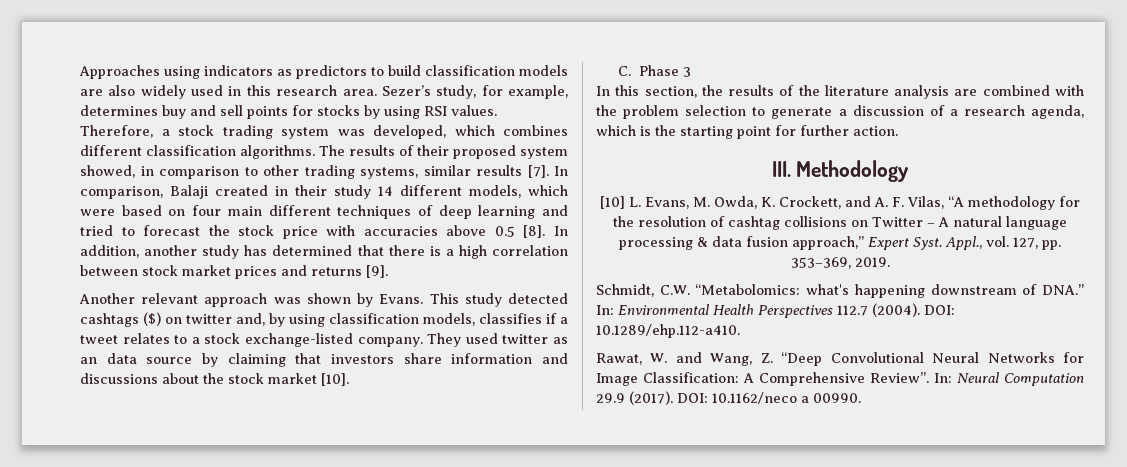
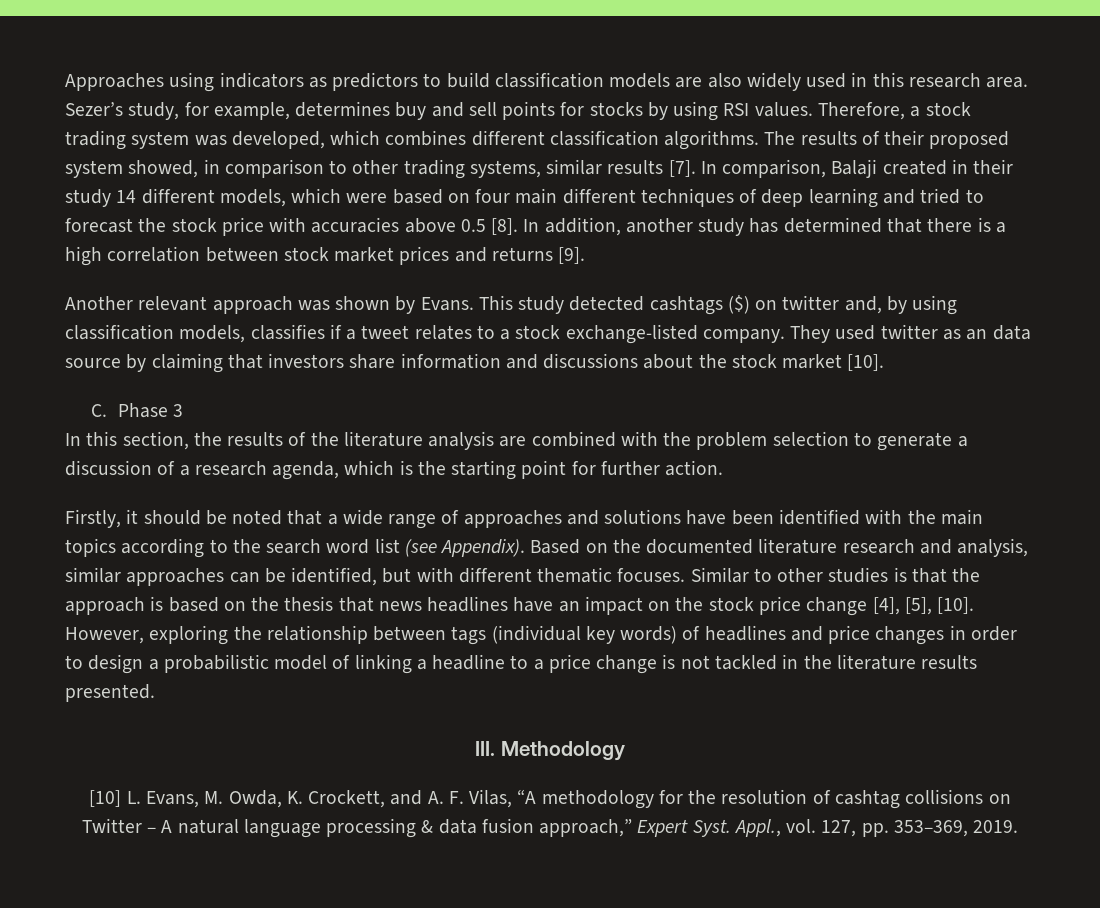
+ Firstly, it should be noted that a wide range of approaches and solutions have been identified with the main topics according to the search word list (see Appendix). Based on the documented literature research and analysis, similar approaches can be identified, but with different thematic focuses. Similar to other studies is that the approach is based on the thesis that news headlines have an impact on the stock price change [4], [5], [10]. However, exploring the relationship between tags (individual key words) of headlines and price changes in order to design a probabilistic model of linking a headline to a price change is not tackled in the literature results presented.
- Schmidt, C.W. “Metabolomics: what's happening downstream of DNA.” In: Environmental Health Perspectives 112.7 (2004). DOI: 10.1289/ehp.112-a410.
- Rawat, W. and Wang, Z. “Deep Convolutional Neural Networks for Image Classification: A Comprehensive Review”. In: Neural Computation 29.9 (2017). DOI: 10.1162/neco a 00990.

